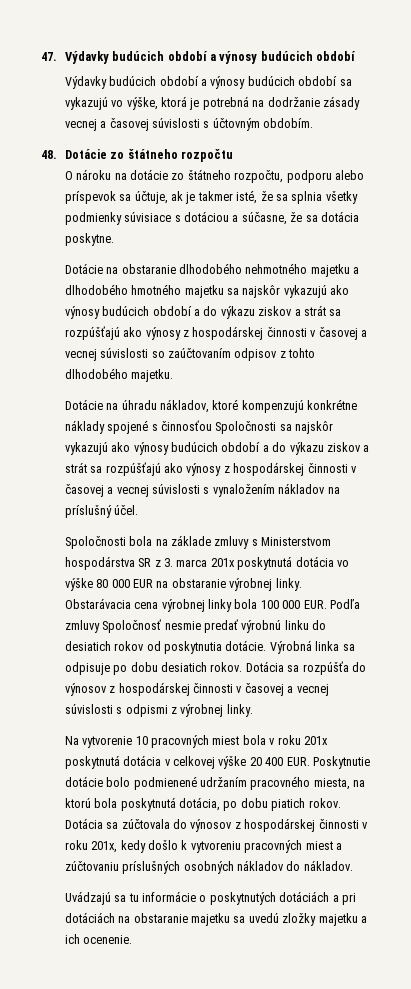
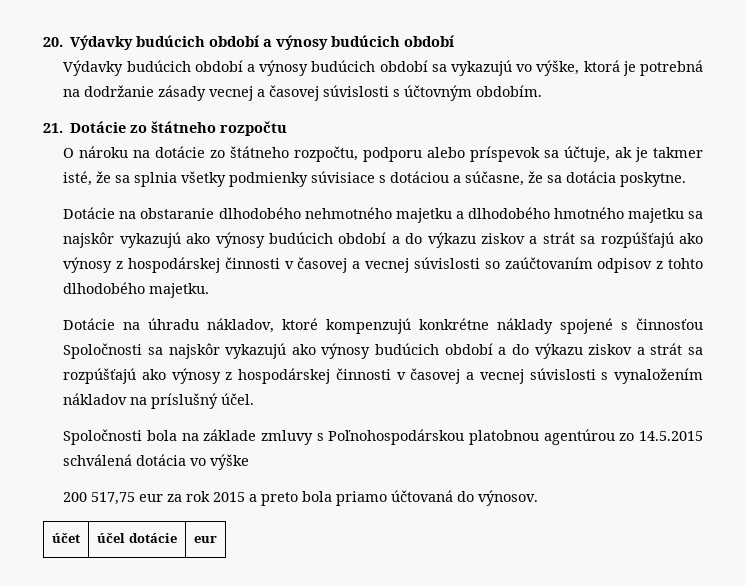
- 47. Výdavky budúcich období a výnosy budúcich období
+ 20. Výdavky budúcich období a výnosy budúcich období
- 48. Dotácie zo štátneho rozpočtu
+ 21. Dotácie zo štátneho rozpočtu
- Spoločnosti bola na základe zmluvy s Ministerstvom hospodárstva SR z 3. marca 201x poskytnutá dotácia vo výške 80 000 EUR na obstaranie výrobnej linky. Obstarávacia cena výrobnej linky bola 100 000 EUR. Podľa zmluvy Spoločnosť nesmie predať výrobnú linku do desiatich rokov od poskytnutia dotácie. Výrobná linka sa odpisuje po dobu desiatich rokov. Dotácia sa rozpúšťa do výnosov z hospodárskej činnosti v časovej a vecnej súvislosti s odpismi z výrobnej linky.
- Na vytvorenie 10 pracovných miest bola v roku 201x poskytnutá dotácia v celkovej výške 20 400 EUR. Poskytnutie dotácie bolo podmienené udržaním pracovného miesta, na ktorú bola poskytnutá dotácia, po dobu piatich rokov. Dotácia sa zúčtovala do výnosov z hospodárskej činnosti v roku 201x, kedy došlo k vytvoreniu pracovných miest a zúčtovaniu príslušných osobných nákladov do nákladov.
- Uvádzajú sa tu informácie o poskytnutých dotáciách a pri dotáciách na obstaranie majetku sa uvedú zložky majetku a ich ocenenie.
+ Spoločnosti bola na základe zmluvy s Poľnohospodárskou platobnou agentúrou zo 14.5.2015 schválená dotácia vo výške
+ 200 517,75 eur za rok 2015 a preto bola priamo účtovaná do výnosov.
+ účet | účel dotácie | eur

